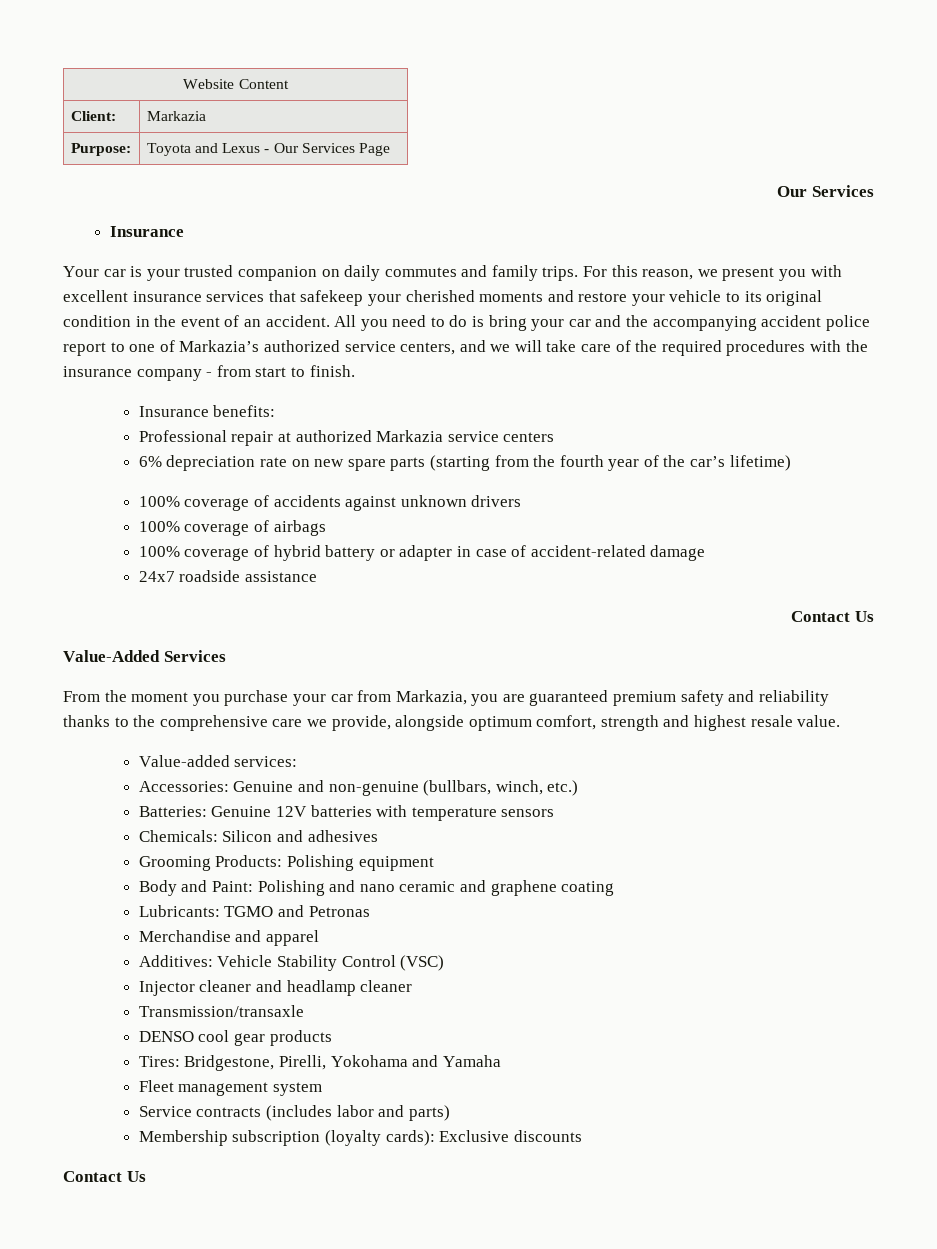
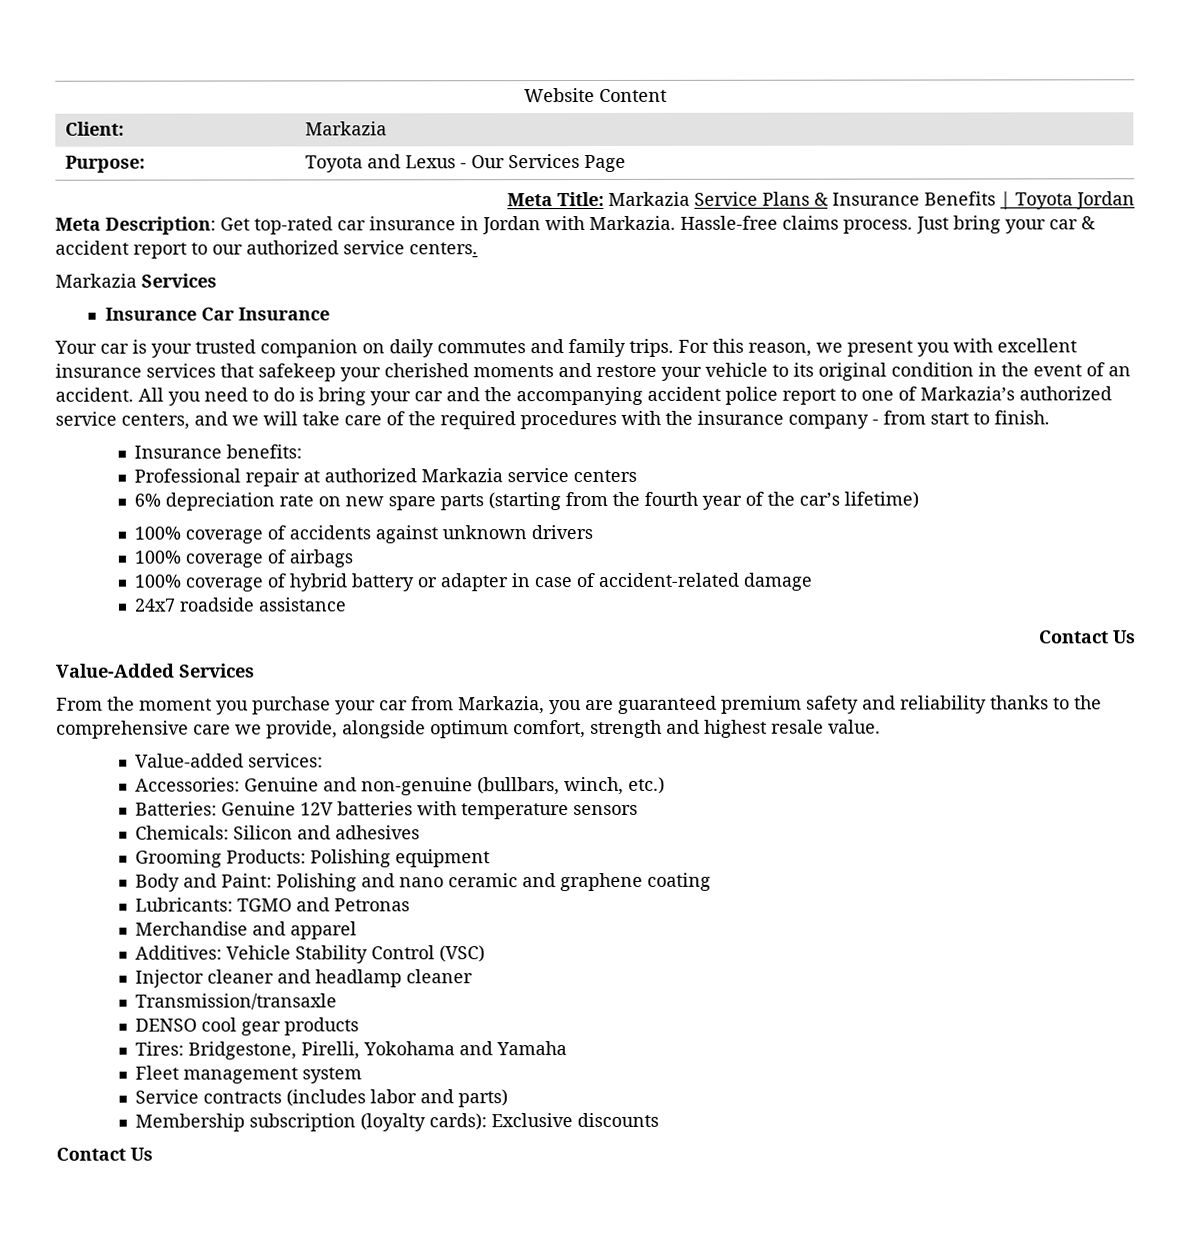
  Purpose: | Toyota and Lexus - Our Services Page
- Our Services
- Insurance
+ Meta Title: Markazia Service Plans & Insurance Benefits | Toyota Jordan
+ Meta Description: Get top-rated car insurance in Jordan with Markazia. Hassle-free claims process. Just bring your car & accident report to our authorized service centers.
+ Markazia Services
+ Insurance Car Insurance

